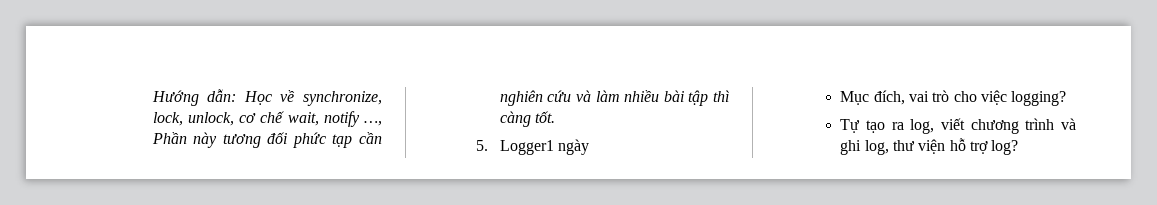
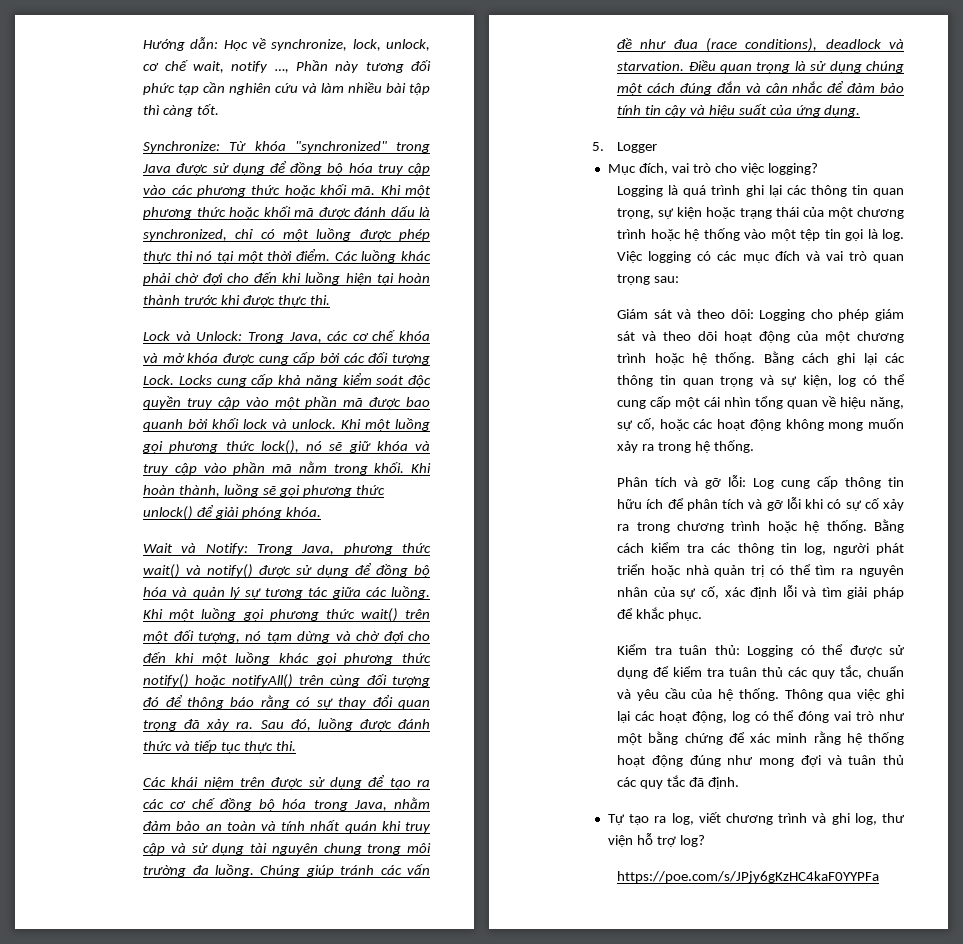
+ Synchronize: Từ khóa "synchronized" trong Java được sử dụng để đồng bộ hóa truy cập vào các phương thức hoặc khối mã. Khi một phương thức hoặc khối mã được đánh dấu là synchronized, chỉ có một luồng được phép thực thi nó tại một thời điểm. Các luồng khác phải chờ đợi cho đến khi luồng hiện tại hoàn thành trước khi được thực thi.
+ Lock và Unlock: Trong Java, các cơ chế khóa và mở khóa được cung cấp bởi các đối tượng Lock. Locks cung cấp khả năng kiểm soát độc quyền truy cập vào một phần mã được bao quanh bởi khối lock và unlock. Khi một luồng gọi phương thức lock(), nó sẽ giữ khóa và truy cập vào phần mã nằm trong khối. Khi hoàn thành, luồng sẽ gọi phương thức unlock() để giải phóng khóa.
+ Wait và Notify: Trong Java, phương thức wait() và notify() được sử dụng để đồng bộ hóa và quản lý sự tương tác giữa các luồng. Khi một luồng gọi phương thức wait() trên một đối tượng, nó tạm dừng và chờ đợi cho đến khi một luồng khác gọi phương thức notify() hoặc notifyAll() trên cùng đối tượng đó để thông báo rằng có sự thay đổi quan trọng đã xảy ra. Sau đó, luồng được đánh thức và tiếp tục thực thi.
+ Các khái niệm trên được sử dụng để tạo ra các cơ chế đồng bộ hóa trong Java, nhằm đảm bảo an toàn và tính nhất quán khi truy cập và sử dụng tài nguyên chung trong môi trường đa luồng. Chúng giúp tránh các vấn đề như đua (race conditions), deadlock và starvation. Điều quan trọng là sử dụng chúng một cách đúng đắn và cân nhắc để đảm bảo tính tin cậy và hiệu suất của ứng dụng.
- 5. Logger1 ngày
+ 5. Logger
+ Logging là quá trình ghi lại các thông tin quan trọng, sự kiện hoặc trạng thái của một chương trình hoặc hệ thống vào một tệp tin gọi là log. Việc logging có các mục đích và vai trò quan trọng sau:
+ Giám sát và theo dõi: Logging cho phép giám sát và theo dõi hoạt động của một chương trình hoặc hệ thống. Bằng cách ghi lại các thông tin quan trọng và sự kiện, log có thể cung cấp một cái nhìn tổng quan về hiệu năng, sự cố, hoặc các hoạt động không mong muốn xảy ra trong hệ thống.
+ Phân tích và gỡ lỗi: Log cung cấp thông tin hữu ích để phân tích và gỡ lỗi khi có sự cố xảy ra trong chương trình hoặc hệ thống. Bằng cách kiểm tra các thông tin log, người phát triển hoặc nhà quản trị có thể tìm ra nguyên nhân của sự cố, xác định lỗi và tìm giải pháp để khắc phục.
+ Kiểm tra tuân thủ: Logging có thể được sử dụng để kiểm tra tuân thủ các quy tắc, chuẩn và yêu cầu của hệ thống. Thông qua việc ghi lại các hoạt động, log có thể đóng vai trò như một bằng chứng để xác minh rằng hệ thống hoạt động đúng như mong đợi và tuân thủ các quy tắc đã định.
+ https://poe.com/s/JPjy6gKzHC4kaF0YYPFa

